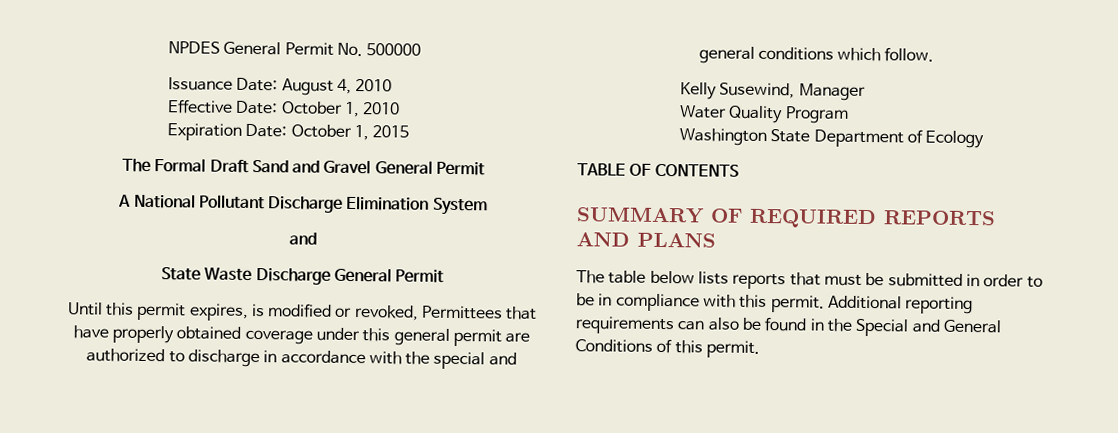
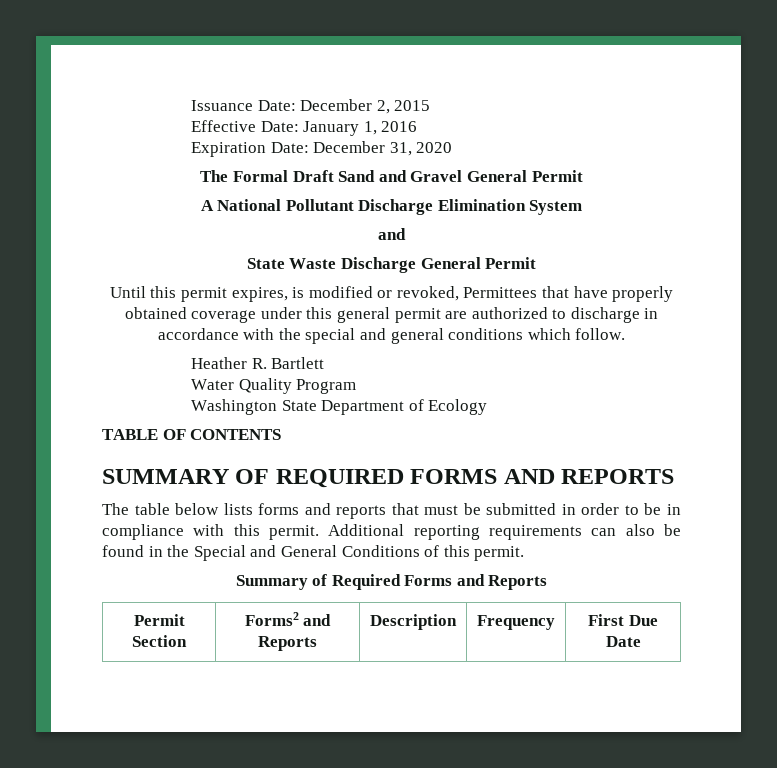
- NPDES General Permit No. 500000
- Issuance Date: August 4, 2010
+ Issuance Date: December 2, 2015
- Effective Date: October 1, 2010
+ Effective Date: January 1, 2016
- Expiration Date: October 1, 2015
+ Expiration Date: December 31, 2020
- Kelly Susewind, Manager
+ Heather R. Bartlett
- SUMMARY OF REQUIRED REPORTS AND PLANS
+ SUMMARY OF REQUIRED FORMS AND REPORTS
- The table below lists reports that must be submitted in order to be in compliance with this permit.
+ The table below lists forms and reports that must be submitted in order to be in compliance with this permit.
+ Summary of Required Forms and Reports
+ Permit Section | Forms2 and Reports | Description | Frequency | First Due Date

